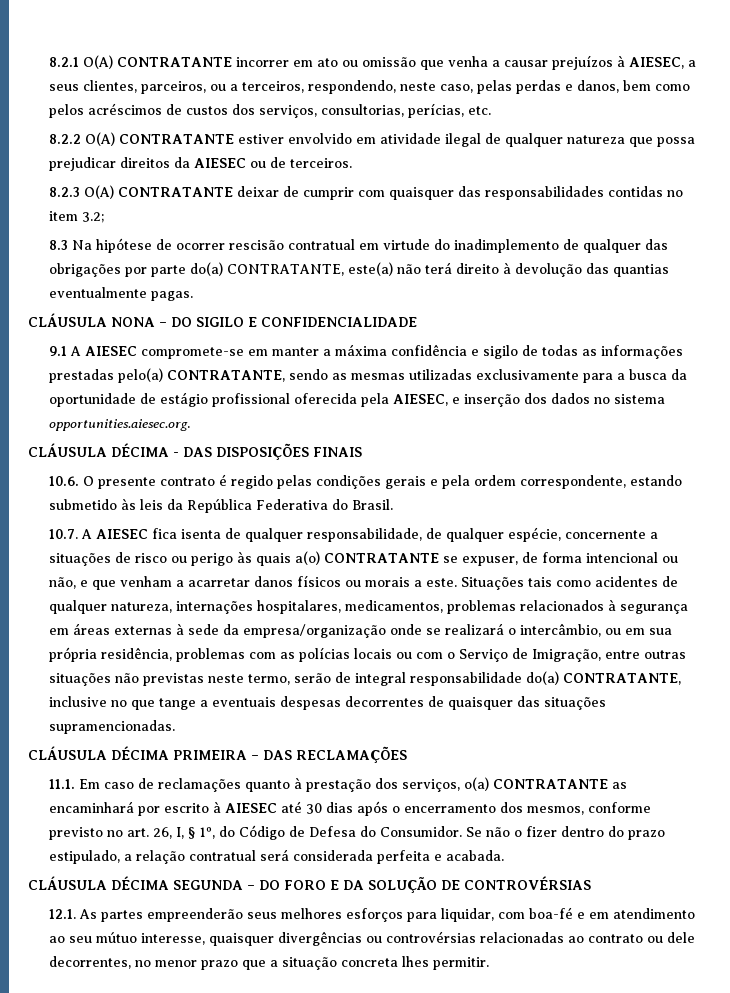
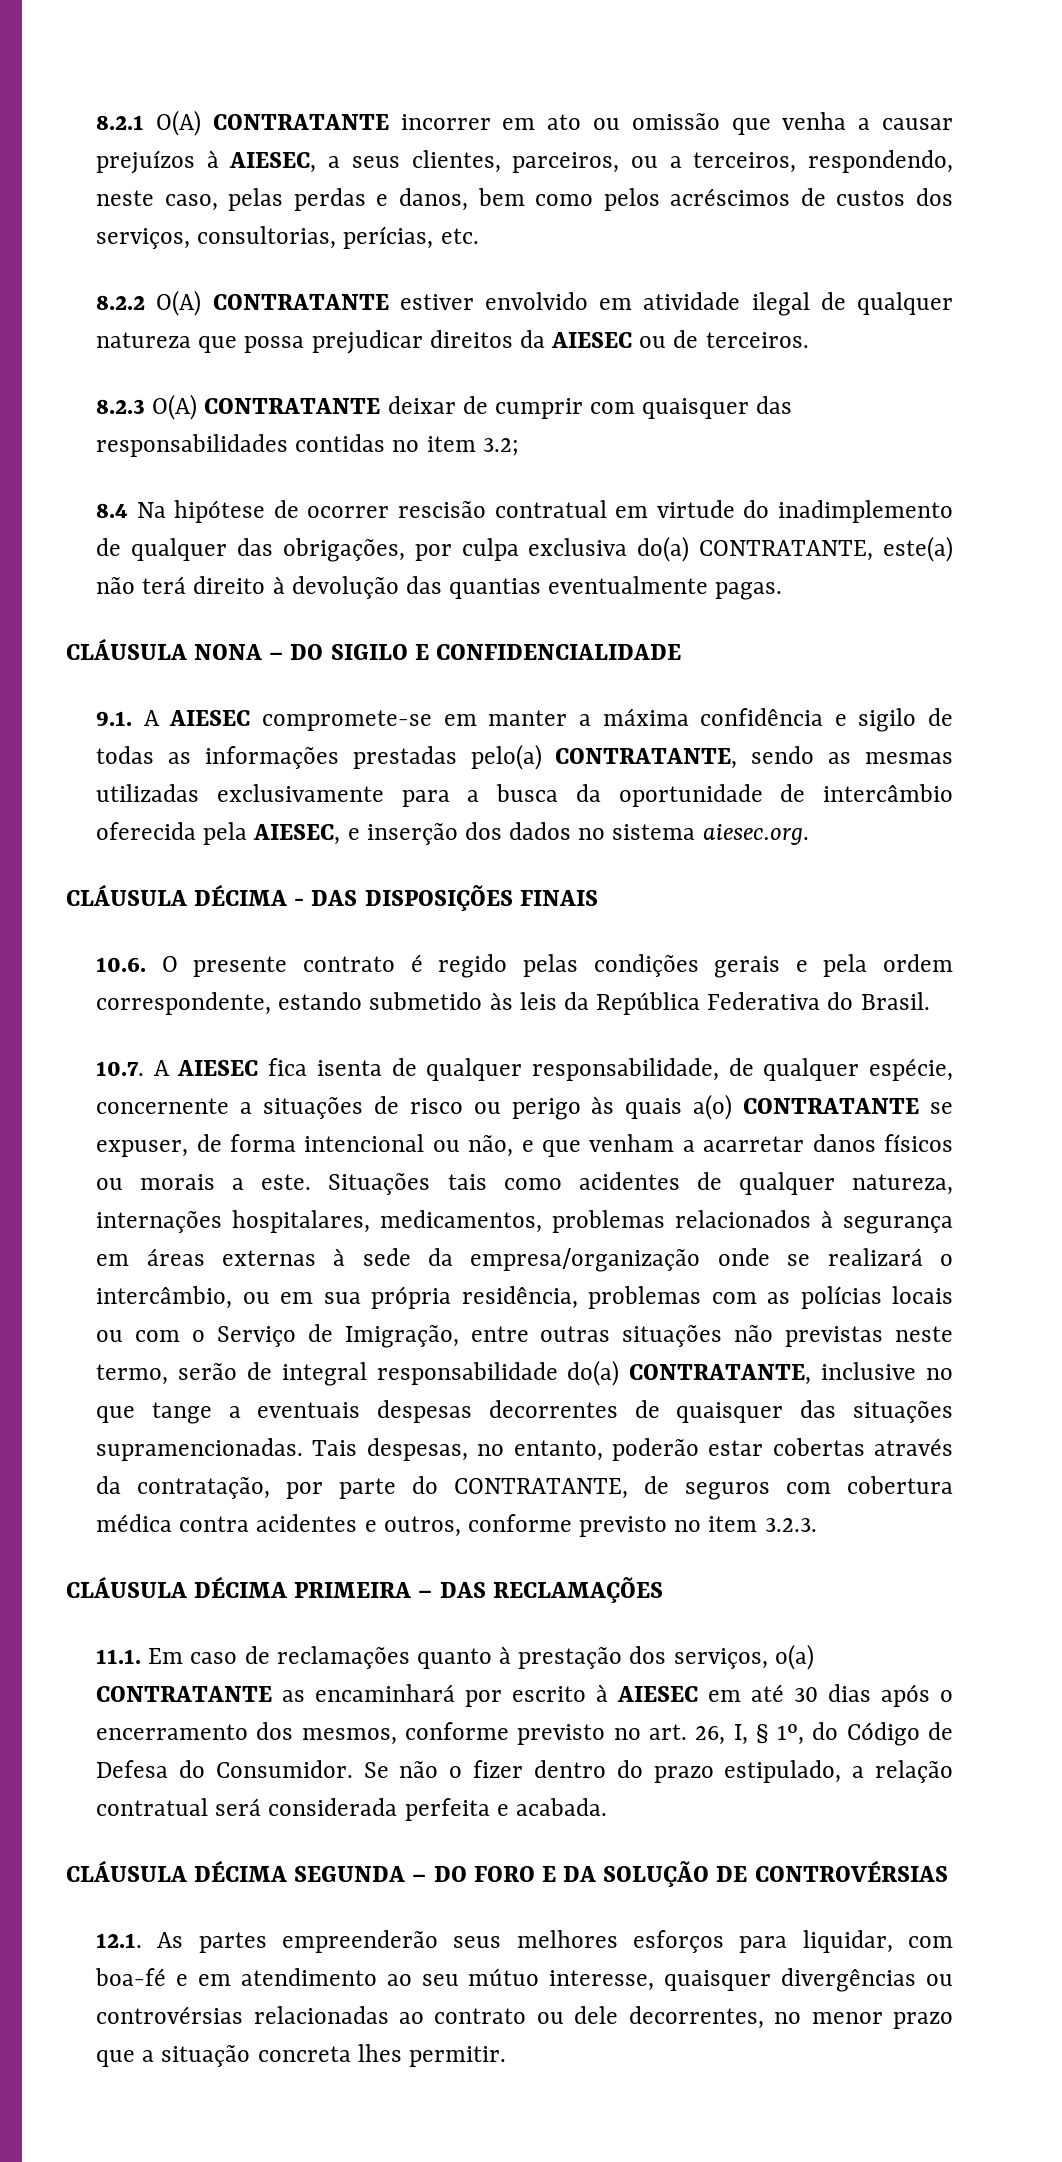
- 8.3 Na hipótese de ocorrer rescisão contratual em virtude do inadimplemento de qualquer das obrigações por parte do(a) CONTRATANTE, este(a) não terá direito à devolução das quantias eventualmente pagas.
+ 8.4 Na hipótese de ocorrer rescisão contratual em virtude do inadimplemento de qualquer das obrigações, por culpa exclusiva do(a) CONTRATANTE, este(a) não terá direito à devolução das quantias eventualmente pagas.
- 9.1 A AIESEC compromete-se em manter a máxima confidência e sigilo de todas as informações prestadas pelo(a) CONTRATANTE, sendo as mesmas utilizadas exclusivamente para a busca da oportunidade de estágio profissional oferecida pela AIESEC, e inserção dos dados no sistema opportunities.aiesec.org.
+ 9.1. A AIESEC compromete-se em manter a máxima confidência e sigilo de todas as informações prestadas pelo(a) CONTRATANTE, sendo as mesmas utilizadas exclusivamente para a busca da oportunidade de intercâmbio oferecida pela AIESEC, e inserção dos dados no sistema aiesec.org.
+ Tais despesas, no entanto, poderão estar cobertas através da contratação, por parte do CONTRATANTE, de seguros com cobertura médica contra acidentes e outros, conforme previsto no item 3.2.3.
- 11.1. Em caso de reclamações quanto à prestação dos serviços, o(a) CONTRATANTE as encaminhará por escrito à AIESEC até 30 dias após o encerramento dos mesmos, conforme previsto no art. 26, I, § 1º, do Código de Defesa do Consumidor.
+ 11.1. Em caso de reclamações quanto à prestação dos serviços, o(a) CONTRATANTE as encaminhará por escrito à AIESEC em até 30 dias após o encerramento dos mesmos, conforme previsto no art. 26, I, § 1º, do Código de Defesa do Consumidor.

